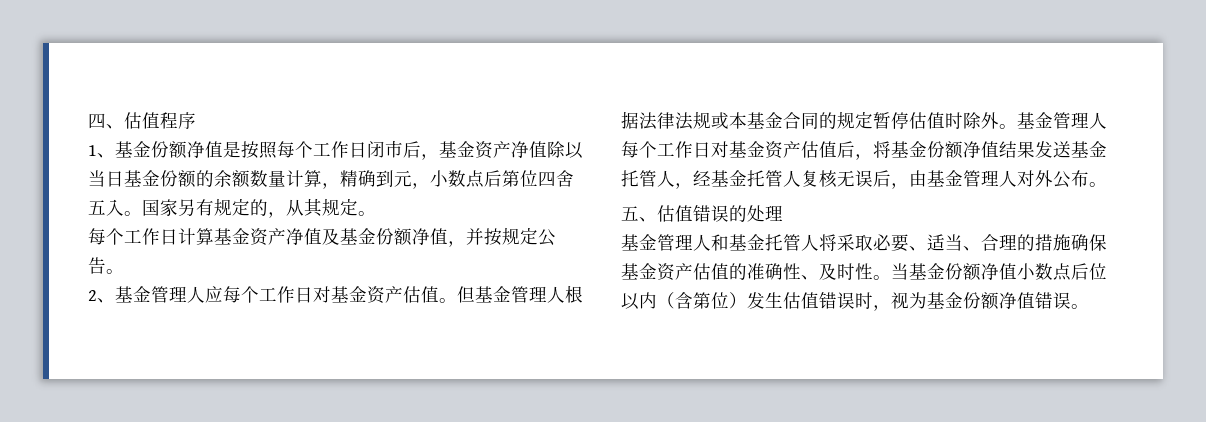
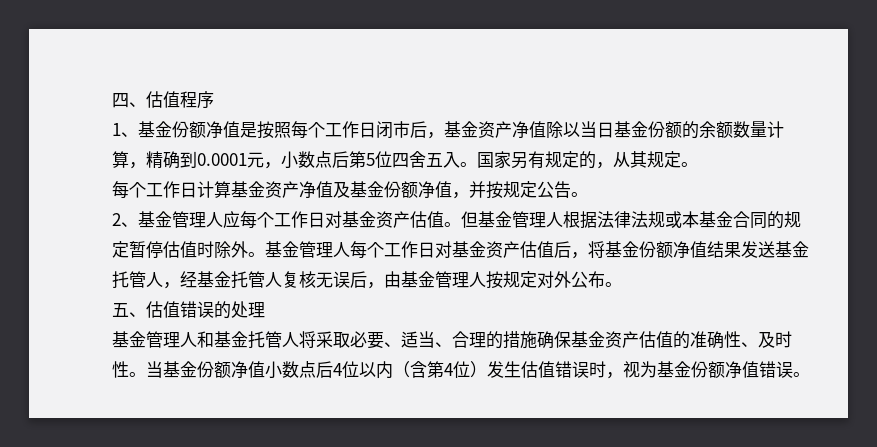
- 1、基金份额净值是按照每个工作日闭市后，基金资产净值除以当日基金份额的余额数量计算，精确到元，小数点后第位四舍五入。
+ 1、基金份额净值是按照每个工作日闭市后，基金资产净值除以当日基金份额的余额数量计算，精确到0.0001元，小数点后第5位四舍五入。
- 基金管理人每个工作日对基金资产估值后，将基金份额净值结果发送基金托管人，经基金托管人复核无误后，由基金管理人对外公布。
+ 基金管理人每个工作日对基金资产估值后，将基金份额净值结果发送基金托管人，经基金托管人复核无误后，由基金管理人按规定对外公布。
- 当基金份额净值小数点后位以内（含第位）发生估值错误时，视为基金份额净值错误。
+ 当基金份额净值小数点后4位以内（含第4位）发生估值错误时，视为基金份额净值错误。

